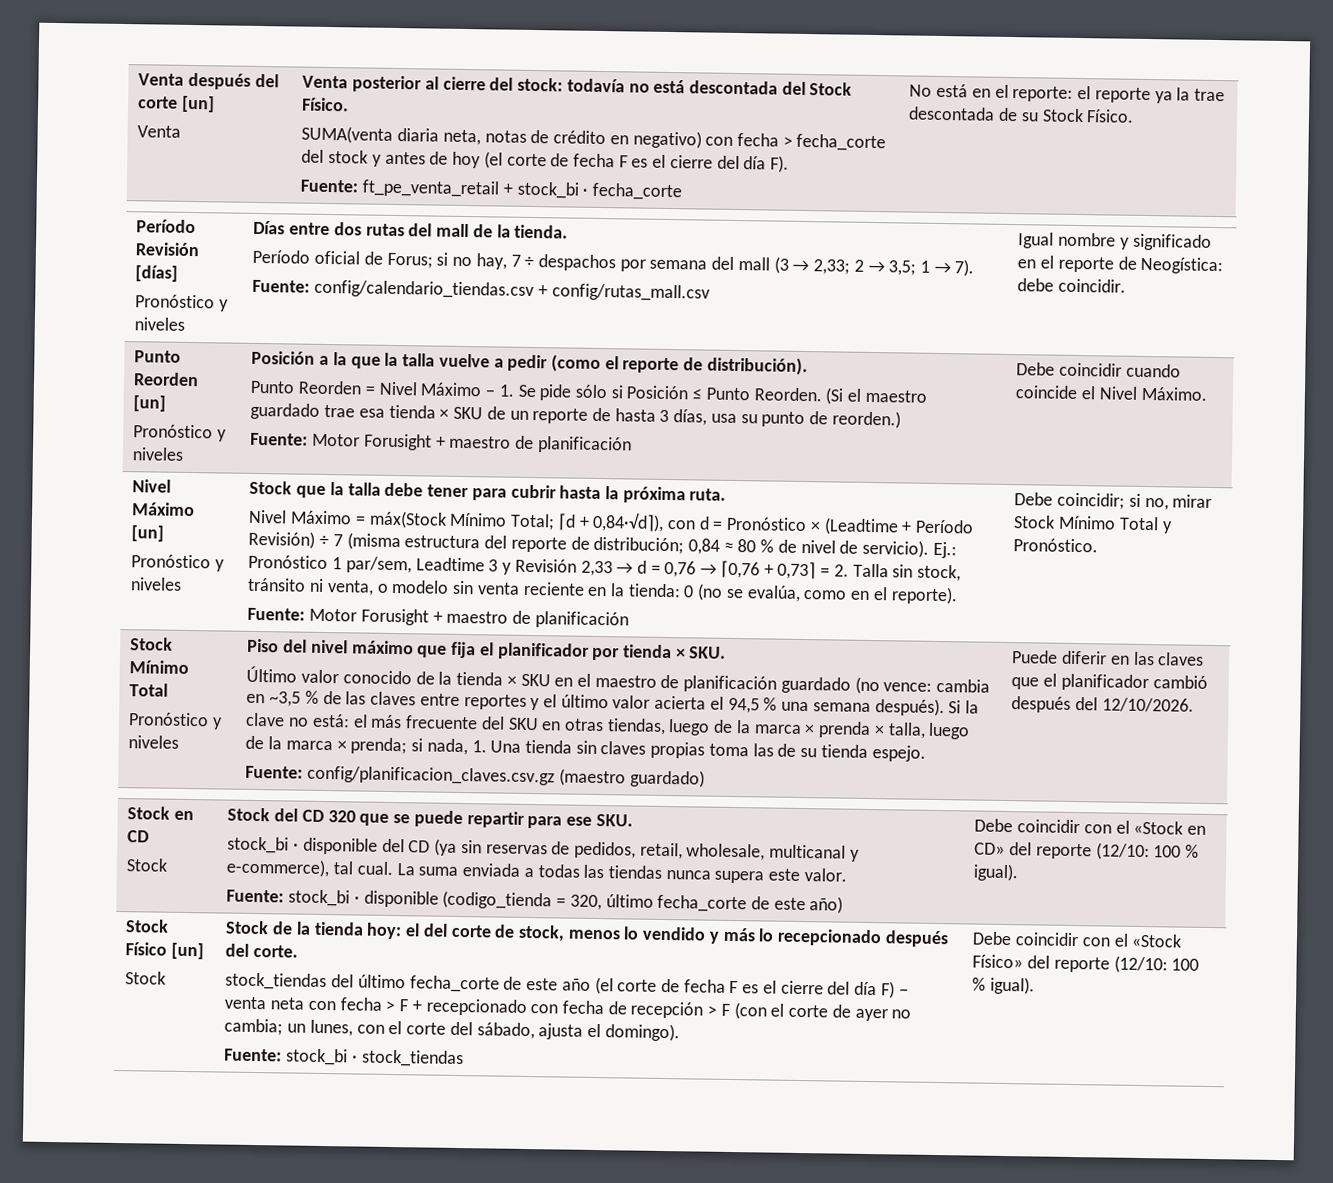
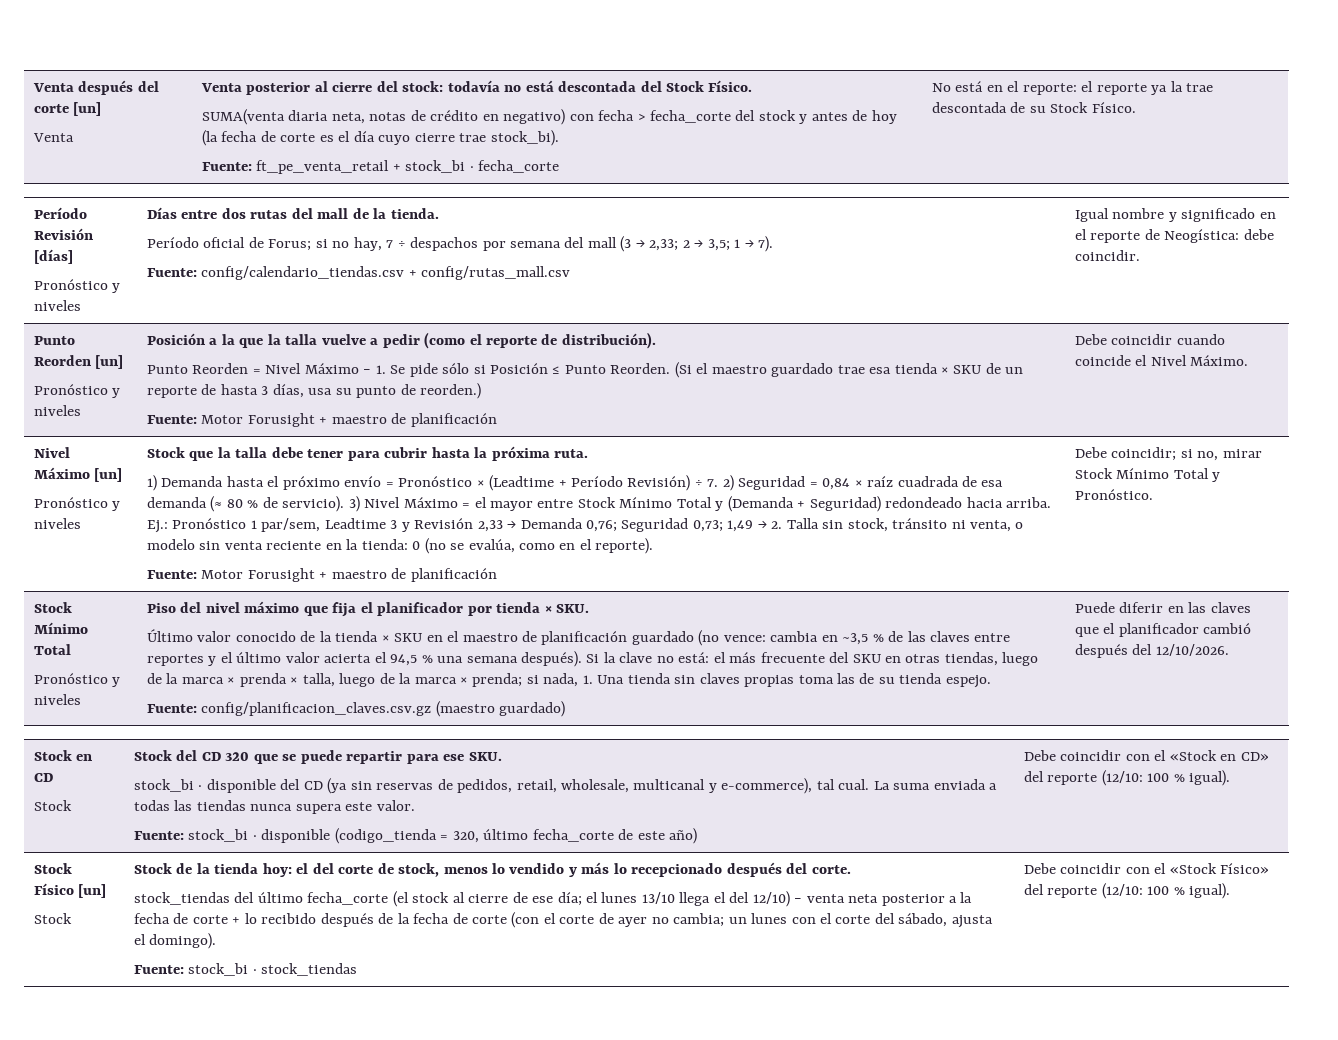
- SUMA(venta diaria neta, notas de crédito en negativo) con fecha > fecha_corte del stock y antes de hoy (el corte de fecha F es el cierre del día F).
+ SUMA(venta diaria neta, notas de crédito en negativo) con fecha > fecha_corte del stock y antes de hoy (la fecha de corte es el día cuyo cierre trae stock_bi).
- Nivel Máximo = máx(Stock Mínimo Total; ⌈d + 0,84·√d⌉), con d = Pronóstico × (Leadtime + Período Revisión) ÷ 7 (misma estructura del reporte de distribución; 0,84 ≈ 80 % de nivel de servicio).
+ 1) Demanda hasta el próximo envío = Pronóstico × (Leadtime + Período Revisión) ÷ 7. 2) Seguridad = 0,84 × raíz cuadrada de esa demanda (≈ 80 % de servicio). 3) Nivel Máximo = el mayor entre Stock Mínimo Total y (Demanda + Seguridad) redondeado hacia arriba.
- Ej.: Pronóstico 1 par/sem, Leadtime 3 y Revisión 2,33 → d = 0,76 → ⌈0,76 + 0,73⌉ = 2. Talla sin stock, tránsito ni venta, o modelo sin venta reciente en la tienda: 0 (no se evalúa, como en el reporte).
+ Ej.: Pronóstico 1 par/sem, Leadtime 3 y Revisión 2,33 → Demanda 0,76; Seguridad 0,73; 1,49 → 2. Talla sin stock, tránsito ni venta, o modelo sin venta reciente en la tienda: 0 (no se evalúa, como en el reporte).
- stock_tiendas del último fecha_corte de este año (el corte de fecha F es el cierre del día F) − venta neta con fecha > F + recepcionado con fecha de recepción > F (con el corte de ayer no cambia; un lunes, con el corte del sábado, ajusta el domingo).
+ stock_tiendas del último fecha_corte (el stock al cierre de ese día; el lunes 13/10 llega el del 12/10) − venta neta posterior a la fecha de corte + lo recibido después de la fecha de corte (con el corte de ayer no cambia; un lunes con el corte del sábado, ajusta el domingo).

